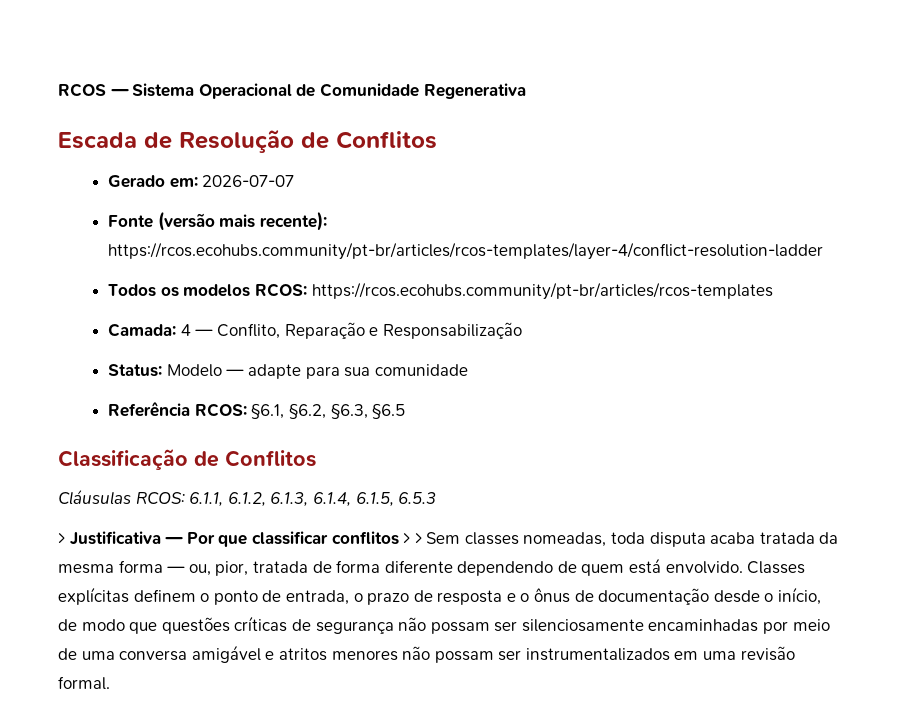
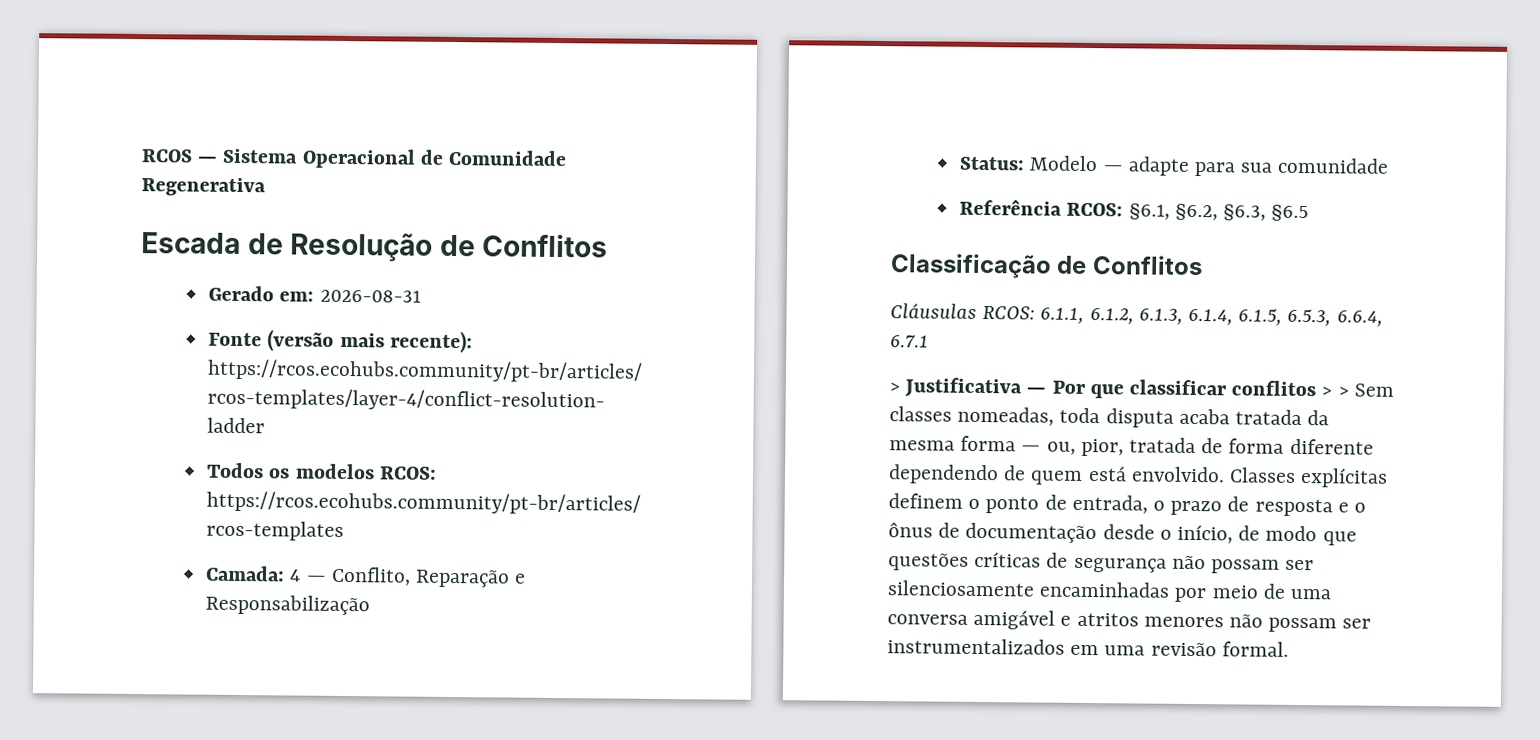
- Gerado em: 2026-07-07
+ Gerado em: 2026-08-31
- Cláusulas RCOS: 6.1.1, 6.1.2, 6.1.3, 6.1.4, 6.1.5, 6.5.3
+ Cláusulas RCOS: 6.1.1, 6.1.2, 6.1.3, 6.1.4, 6.1.5, 6.5.3, 6.6.4, 6.7.1

